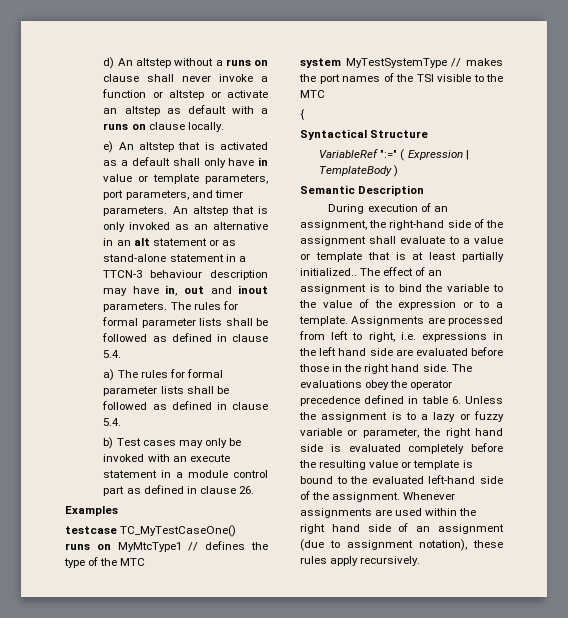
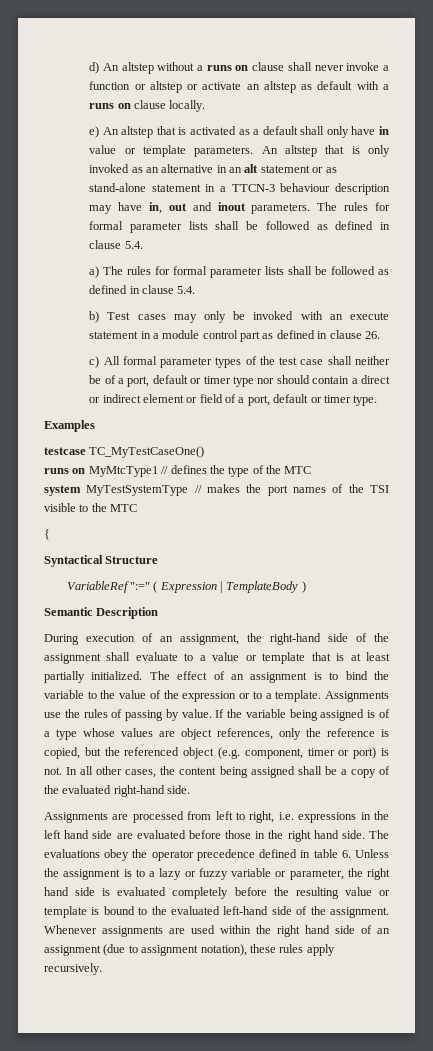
- e) An altstep that is activated as a default shall only have in value or template parameters, port parameters, and timer parameters.
+ e) An altstep that is activated as a default shall only have in value or template parameters.
+ c) All formal parameter types of the test case shall neither be of a port, default or timer type nor should contain a direct or indirect element or field of a port, default or timer type.
- During execution of an assignment, the right-hand side of the assignment shall evaluate to a value or template that is at least partially initialized..
+ During execution of an assignment, the right-hand side of the assignment shall evaluate to a value or template that is at least partially initialized.
+ Assignments use the rules of passing by value. If the variable being assigned is of a type whose values are object references, only the reference is copied, but the referenced object (e.g. component, timer or port) is not. In all other cases, the content being assigned shall be a copy of the evaluated right-hand side.

